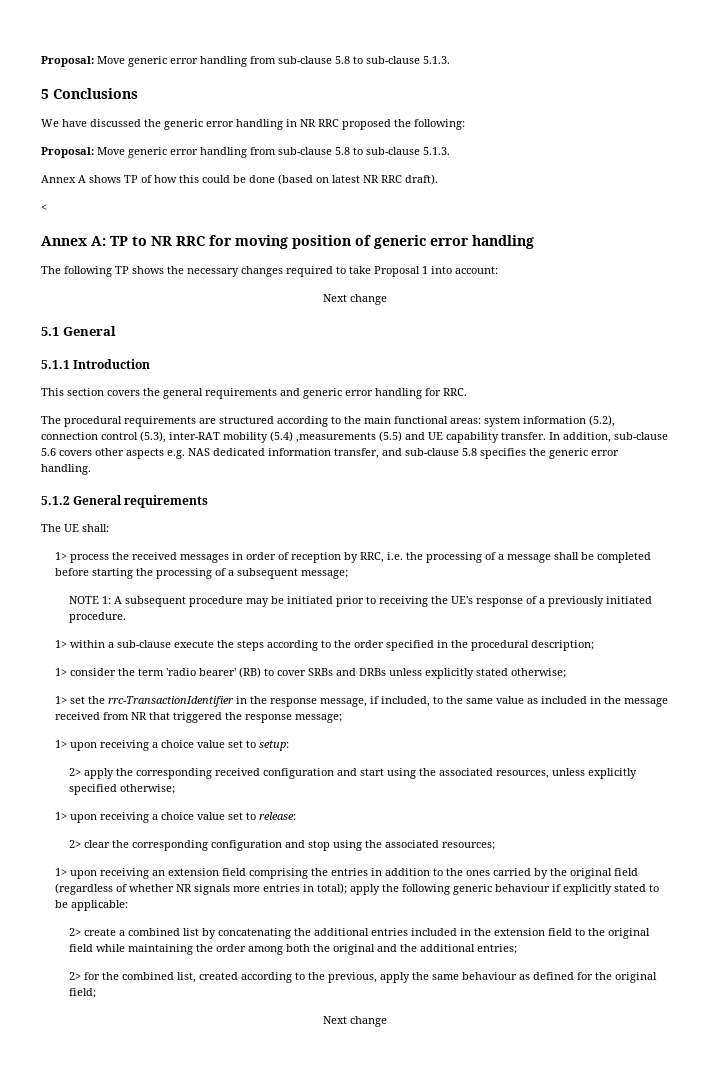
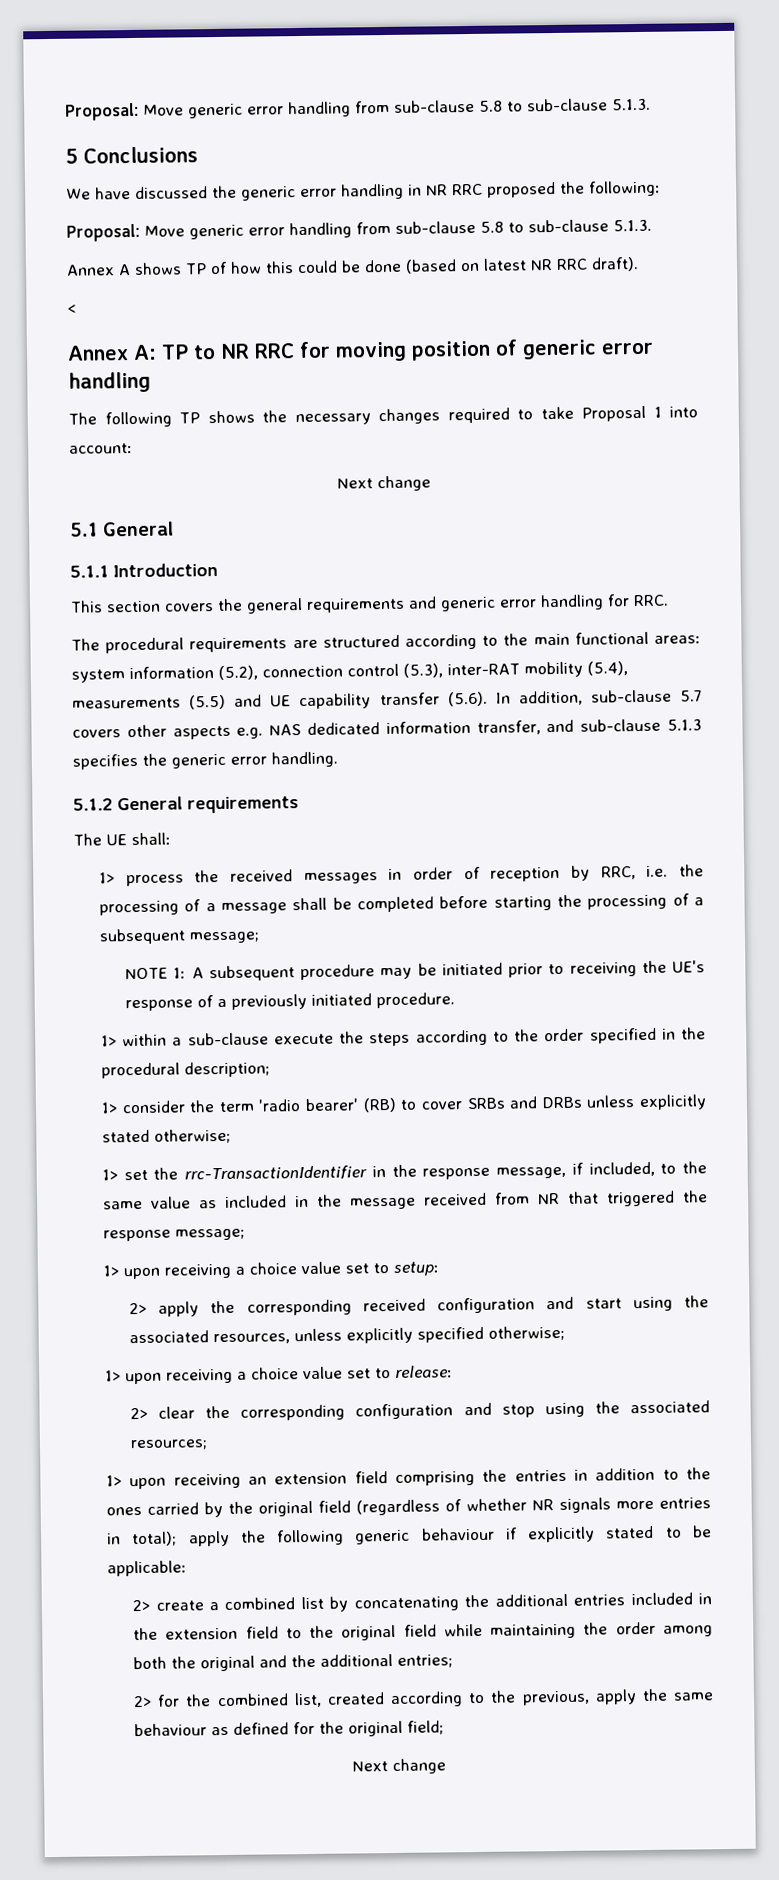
- The procedural requirements are structured according to the main functional areas: system information (5.2), connection control (5.3), inter-RAT mobility (5.4) ,measurements (5.5) and UE capability transfer. In addition, sub-clause 5.6 covers other aspects e.g. NAS dedicated information transfer, and sub-clause 5.8 specifies the generic error handling.
+ The procedural requirements are structured according to the main functional areas: system information (5.2), connection control (5.3), inter-RAT mobility (5.4), measurements (5.5) and UE capability transfer (5.6). In addition, sub-clause 5.7 covers other aspects e.g. NAS dedicated information transfer, and sub-clause 5.1.3 specifies the generic error handling.

